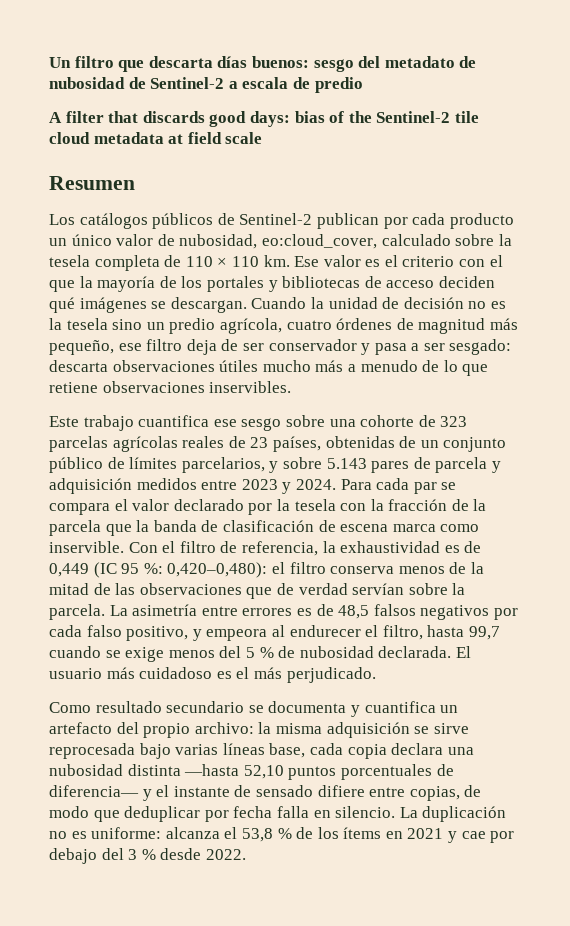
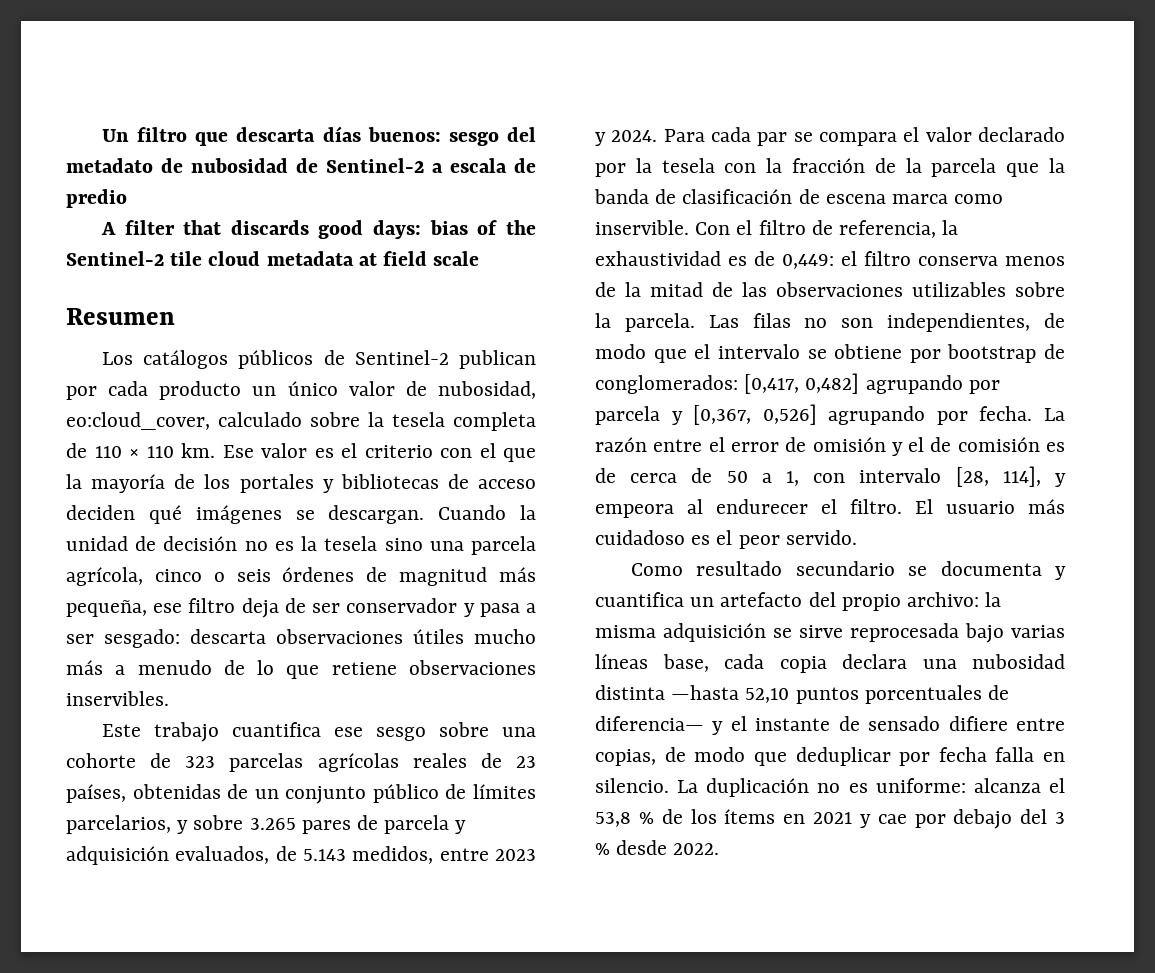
- Cuando la unidad de decisión no es la tesela sino un predio agrícola, cuatro órdenes de magnitud más pequeño, ese filtro deja de ser conservador y pasa a ser sesgado: descarta observaciones útiles mucho más a menudo de lo que retiene observaciones inservibles.
+ Cuando la unidad de decisión no es la tesela sino una parcela agrícola, cinco o seis órdenes de magnitud más pequeña, ese filtro deja de ser conservador y pasa a ser sesgado: descarta observaciones útiles mucho más a menudo de lo que retiene observaciones inservibles.
- Este trabajo cuantifica ese sesgo sobre una cohorte de 323 parcelas agrícolas reales de 23 países, obtenidas de un conjunto público de límites parcelarios, y sobre 5.143 pares de parcela y adquisición medidos entre 2023 y 2024.
+ Este trabajo cuantifica ese sesgo sobre una cohorte de 323 parcelas agrícolas reales de 23 países, obtenidas de un conjunto público de límites parcelarios, y sobre 3.265 pares de parcela y adquisición evaluados, de 5.143 medidos, entre 2023 y 2024.
- Con el filtro de referencia, la exhaustividad es de 0,449 (IC 95 %: 0,420–0,480): el filtro conserva menos de la mitad de las observaciones que de verdad servían sobre la parcela. La asimetría entre errores es de 48,5 falsos negativos por cada falso positivo, y empeora al endurecer el filtro, hasta 99,7 cuando se exige menos del 5 % de nubosidad declarada.
+ Con el filtro de referencia, la exhaustividad es de 0,449: el filtro conserva menos de la mitad de las observaciones utilizables sobre la parcela. Las filas no son independientes, de modo que el intervalo se obtiene por bootstrap de conglomerados: [0,417, 0,482] agrupando por parcela y [0,367, 0,526] agrupando por fecha. La razón entre el error de omisión y el de comisión es de cerca de 50 a 1, con intervalo [28, 114], y empeora al endurecer el filtro.
- El usuario más cuidadoso es el más perjudicado.
+ El usuario más cuidadoso es el peor servido.

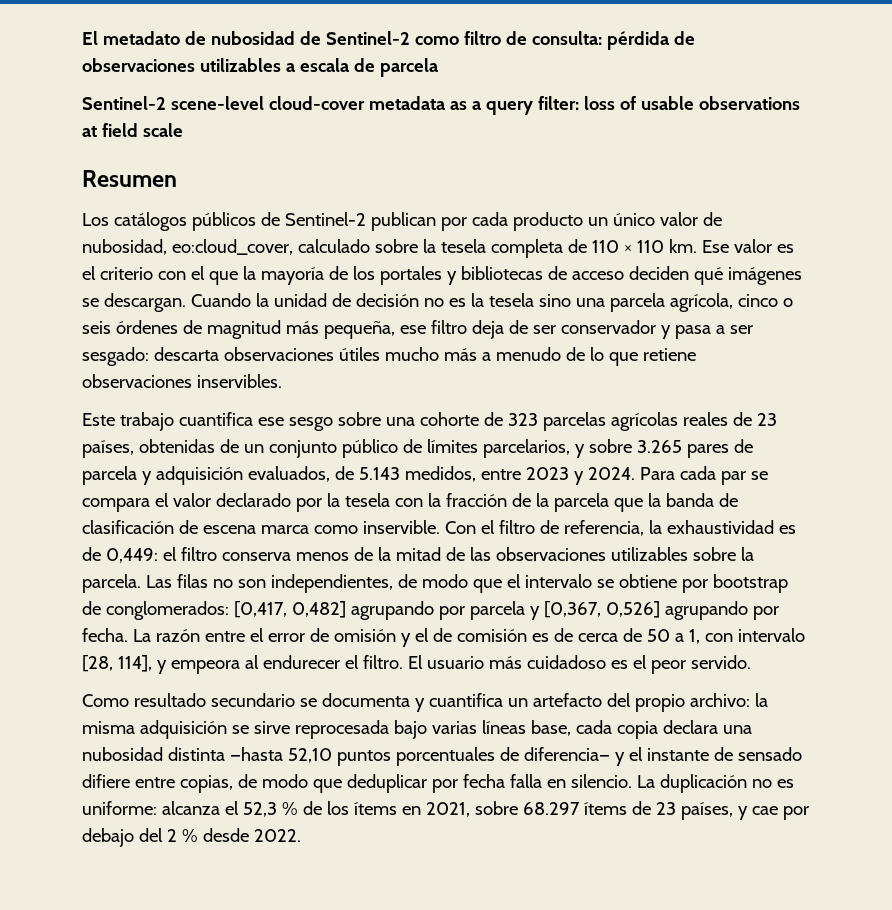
- Un filtro que descarta días buenos: sesgo del metadato de nubosidad de Sentinel-2 a escala de predio
- A filter that discards good days: bias of the Sentinel-2 tile cloud metadata at field scale
+ El metadato de nubosidad de Sentinel-2 como filtro de consulta: pérdida de observaciones utilizables a escala de parcela
+ Sentinel-2 scene-level cloud-cover metadata as a query filter: loss of usable observations at field scale
- La duplicación no es uniforme: alcanza el 53,8 % de los ítems en 2021 y cae por debajo del 3 % desde 2022.
+ La duplicación no es uniforme: alcanza el 52,3 % de los ítems en 2021, sobre 68.297 ítems de 23 países, y cae por debajo del 2 % desde 2022.

